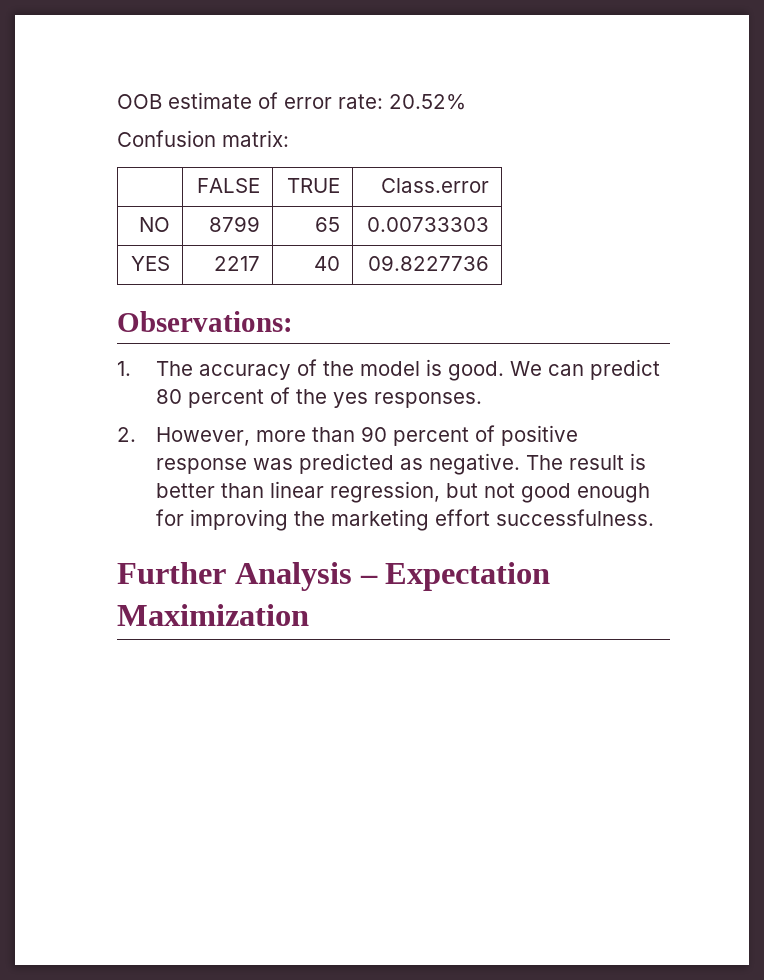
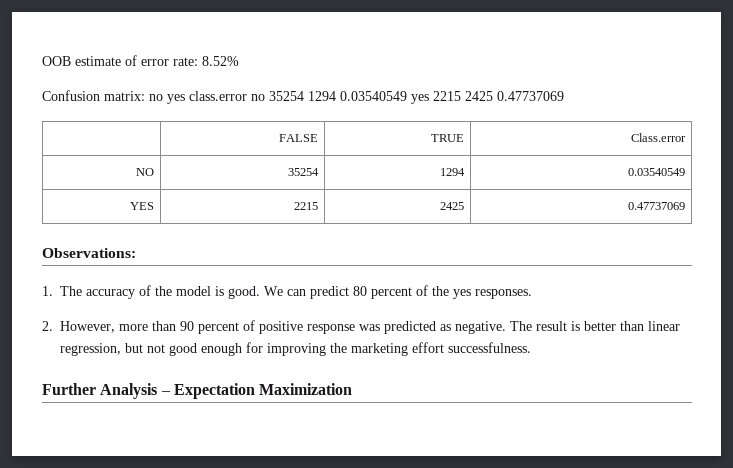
- OOB estimate of error rate: 20.52%
+ OOB estimate of error rate: 8.52%
- Confusion matrix:
+ Confusion matrix: no yes class.error no 35254 1294 0.03540549 yes 2215 2425 0.47737069
  | FALSE | TRUE | Class.error
- NO | 8799 | 65 | 0.00733303
- YES | 2217 | 40 | 09.8227736
+ NO | 35254 | 1294 | 0.03540549
+ YES | 2215 | 2425 | 0.47737069

